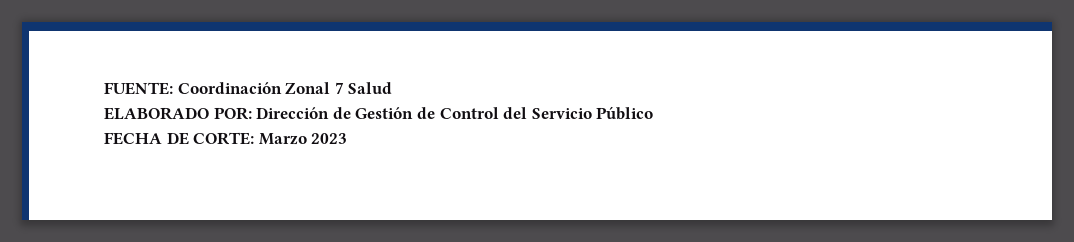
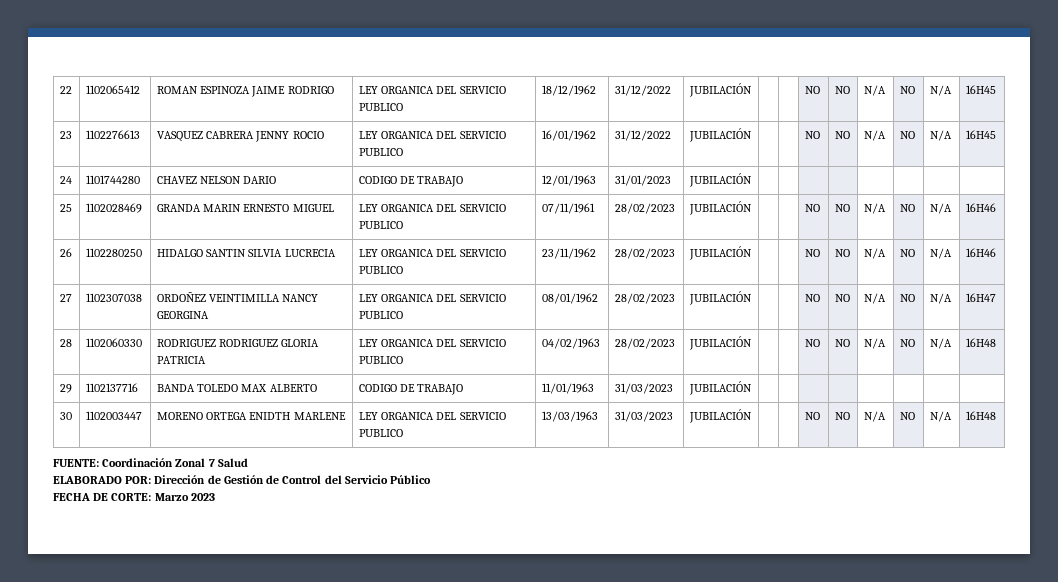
+ 22 | 1102065412 | ROMAN ESPINOZA JAIME RODRIGO | LEY ORGANICA DEL SERVICIO PUBLICO | 18/12/1962 | 31/12/2022 | JUBILACIÓN | | | NO | NO | N/A | NO | N/A | 16H45
+ 23 | 1102276613 | VASQUEZ CABRERA JENNY ROCIO | LEY ORGANICA DEL SERVICIO PUBLICO | 16/01/1962 | 31/12/2022 | JUBILACIÓN | | | NO | NO | N/A | NO | N/A | 16H45
+ 24 | 1101744280 | CHAVEZ NELSON DARIO | CODIGO DE TRABAJO | 12/01/1963 | 31/01/2023 | JUBILACIÓN | | | | | | | |
+ 25 | 1102028469 | GRANDA MARIN ERNESTO MIGUEL | LEY ORGANICA DEL SERVICIO PUBLICO | 07/11/1961 | 28/02/2023 | JUBILACIÓN | | | NO | NO | N/A | NO | N/A | 16H46
+ 26 | 1102280250 | HIDALGO SANTIN SILVIA LUCRECIA | LEY ORGANICA DEL SERVICIO PUBLICO | 23/11/1962 | 28/02/2023 | JUBILACIÓN | | | NO | NO | N/A | NO | N/A | 16H46
+ 27 | 1102307038 | ORDOÑEZ VEINTIMILLA NANCY GEORGINA | LEY ORGANICA DEL SERVICIO PUBLICO | 08/01/1962 | 28/02/2023 | JUBILACIÓN | | | NO | NO | N/A | NO | N/A | 16H47
+ 28 | 1102060330 | RODRIGUEZ RODRIGUEZ GLORIA PATRICIA | LEY ORGANICA DEL SERVICIO PUBLICO | 04/02/1963 | 28/02/2023 | JUBILACIÓN | | | NO | NO | N/A | NO | N/A | 16H48
+ 29 | 1102137716 | BANDA TOLEDO MAX ALBERTO | CODIGO DE TRABAJO | 11/01/1963 | 31/03/2023 | JUBILACIÓN | | | | | | | |
+ 30 | 1102003447 | MORENO ORTEGA ENIDTH MARLENE | LEY ORGANICA DEL SERVICIO PUBLICO | 13/03/1963 | 31/03/2023 | JUBILACIÓN | | | NO | NO | N/A | NO | N/A | 16H48

